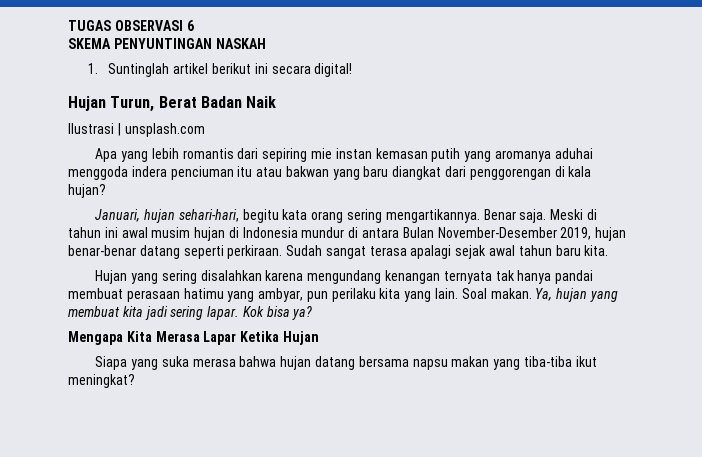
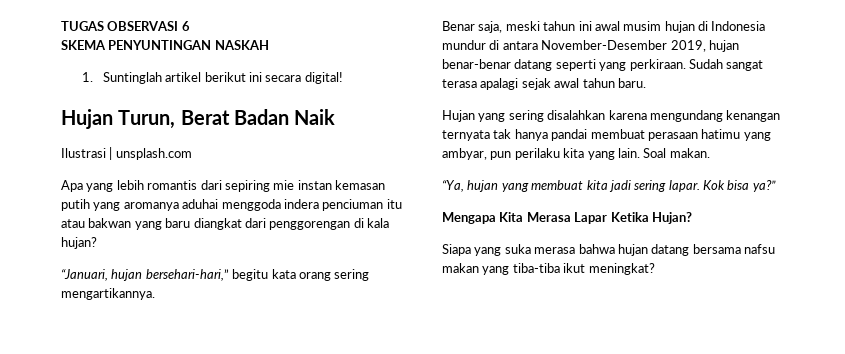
- Januari, hujan sehari-hari, begitu kata orang sering mengartikannya. Benar saja. Meski di tahun ini awal musim hujan di Indonesia mundur di antara Bulan November-Desember 2019, hujan benar-benar datang seperti perkiraan.
+ “Januari, hujan bersehari-hari,” begitu kata orang sering mengartikannya.
+ Benar saja, meski tahun ini awal musim hujan di Indonesia mundur di antara November-Desember 2019, hujan benar-benar datang seperti yang perkiraan.
- Sudah sangat terasa apalagi sejak awal tahun baru kita.
+ Sudah sangat terasa apalagi sejak awal tahun baru.
- Soal makan. Ya, hujan yang membuat kita jadi sering lapar.
+ Soal makan.
+ “Ya, hujan yang membuat kita jadi sering lapar.
- Kok bisa ya?
+ Kok bisa ya?”
- Mengapa Kita Merasa Lapar Ketika Hujan
+ Mengapa Kita Merasa Lapar Ketika Hujan?
- Siapa yang suka merasa bahwa hujan datang bersama napsu makan yang tiba-tiba ikut meningkat?
+ Siapa yang suka merasa bahwa hujan datang bersama nafsu makan yang tiba-tiba ikut meningkat?

